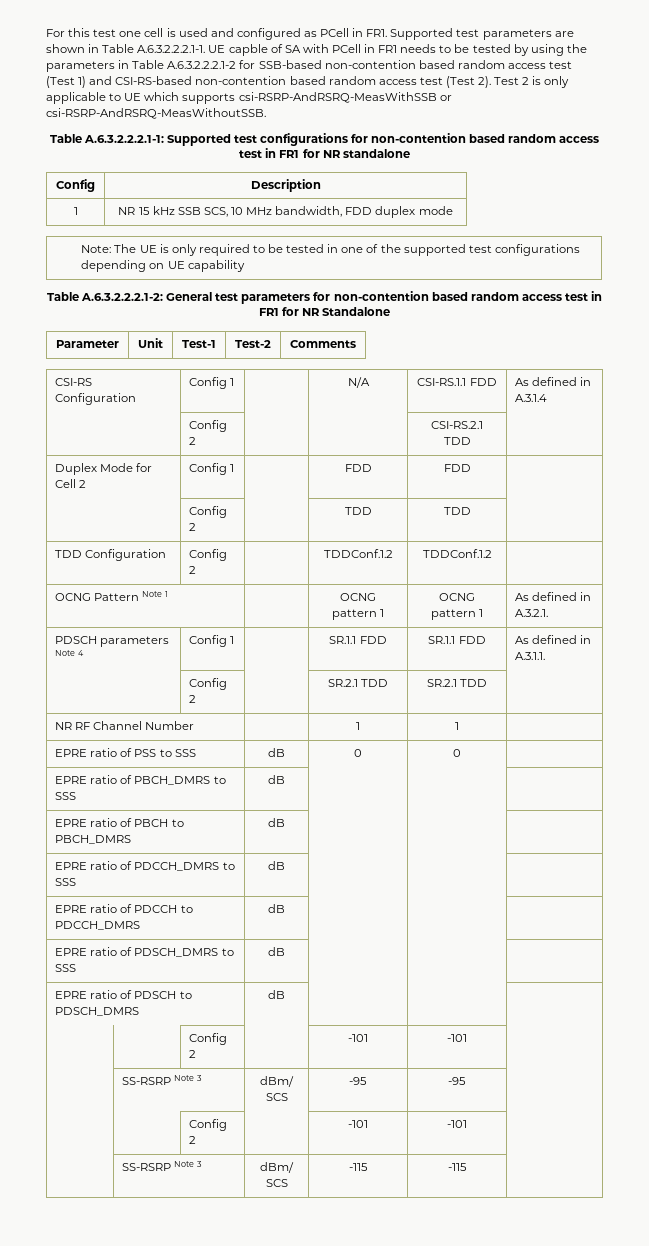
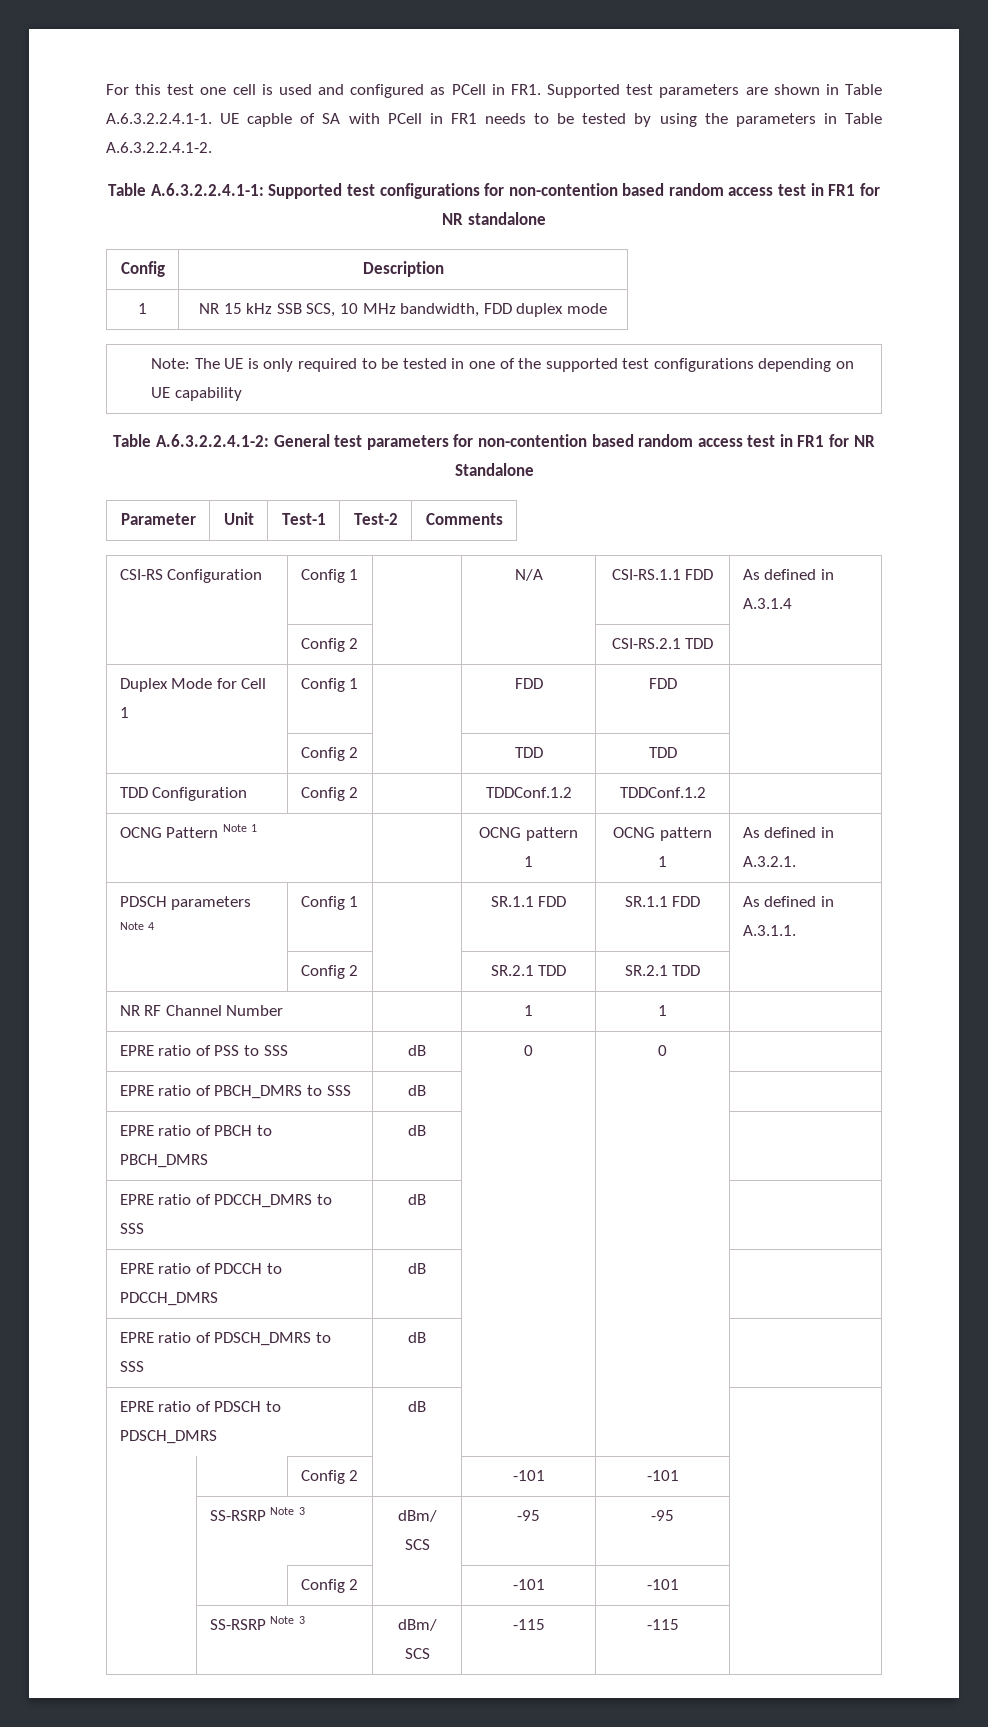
- For this test one cell is used and configured as PCell in FR1. Supported test parameters are shown in Table A.6.3.2.2.2.1-1. UE capble of SA with PCell in FR1 needs to be tested by using the parameters in Table A.6.3.2.2.2.1-2 for SSB-based non-contention based random access test (Test 1) and CSI-RS-based non-contention based random access test (Test 2). Test 2 is only applicable to UE which supports csi-RSRP-AndRSRQ-MeasWithSSB or csi-RSRP-AndRSRQ-MeasWithoutSSB.
- Table A.6.3.2.2.2.1-1: Supported test configurations for non-contention based random access test in FR1 for NR standalone
+ For this test one cell is used and configured as PCell in FR1. Supported test parameters are shown in Table A.6.3.2.2.4.1-1. UE capble of SA with PCell in FR1 needs to be tested by using the parameters in Table A.6.3.2.2.4.1-2.
+ Table A.6.3.2.2.4.1-1: Supported test configurations for non-contention based random access test in FR1 for NR standalone
- Table A.6.3.2.2.2.1-2: General test parameters for non-contention based random access test in FR1 for NR Standalone
+ Table A.6.3.2.2.4.1-2: General test parameters for non-contention based random access test in FR1 for NR Standalone
- Duplex Mode for Cell 2 | Config 1 | | FDD | FDD |
+ Duplex Mode for Cell 1 | Config 1 | | FDD | FDD |

